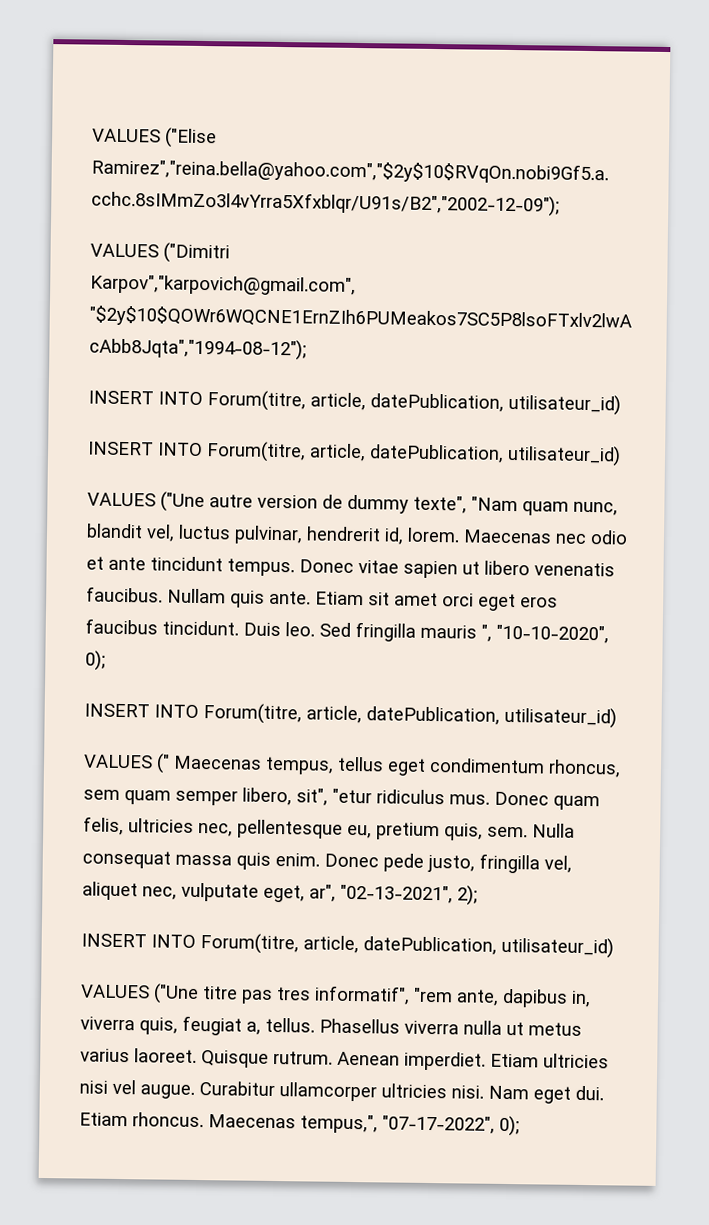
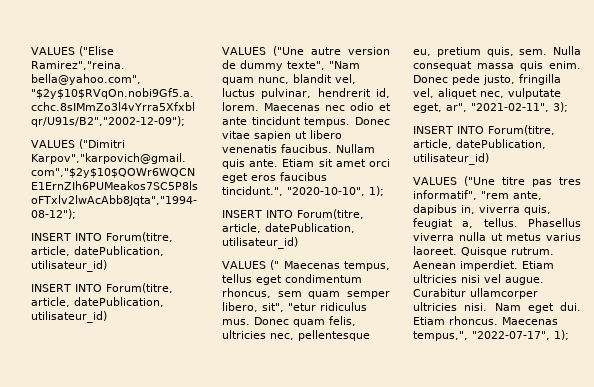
- Etiam sit amet orci eget eros faucibus tincidunt. Duis leo. Sed fringilla mauris ", "10-10-2020", 0);
+ Etiam sit amet orci eget eros faucibus tincidunt.", "2020-10-10", 1);
- Donec pede justo, fringilla vel, aliquet nec, vulputate eget, ar", "02-13-2021", 2);
+ Donec pede justo, fringilla vel, aliquet nec, vulputate eget, ar", "2021-02-11", 3);
- Maecenas tempus,", "07-17-2022", 0);
+ Maecenas tempus,", "2022-07-17", 1);

